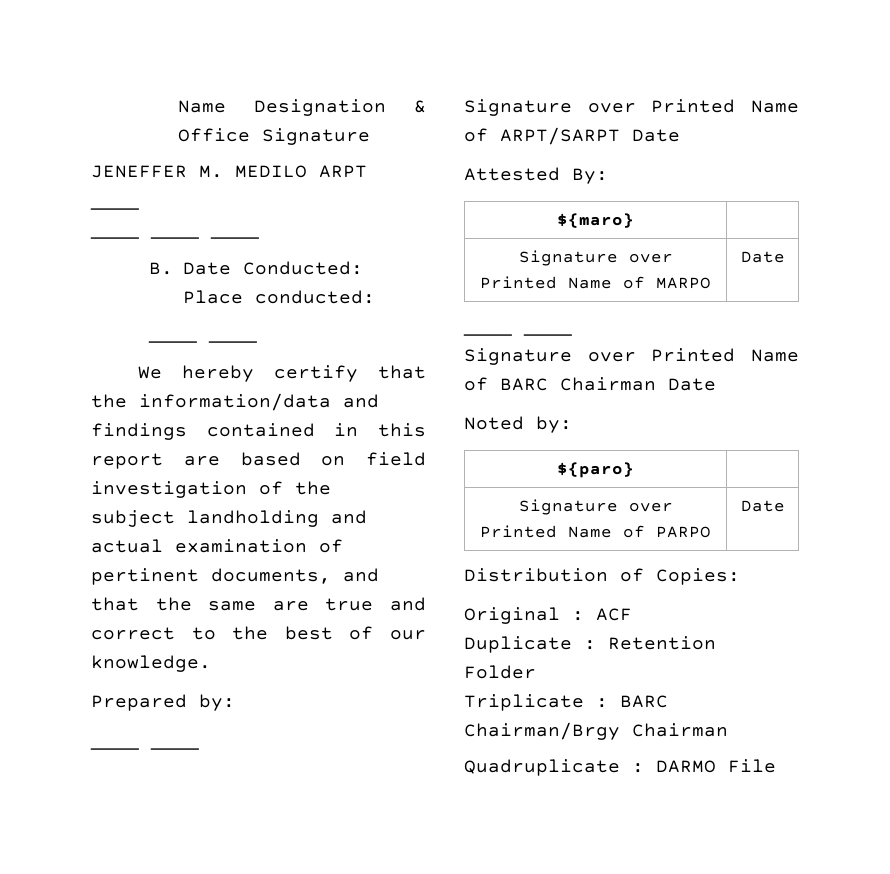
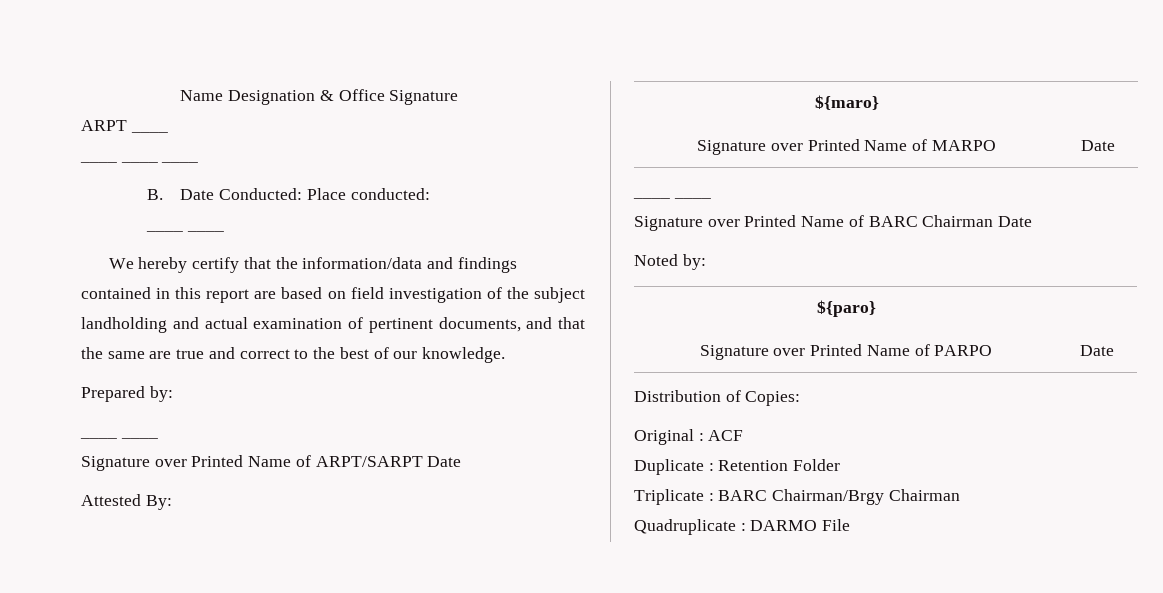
- JENEFFER M. MEDILO ARPT ____
+ ARPT ____

